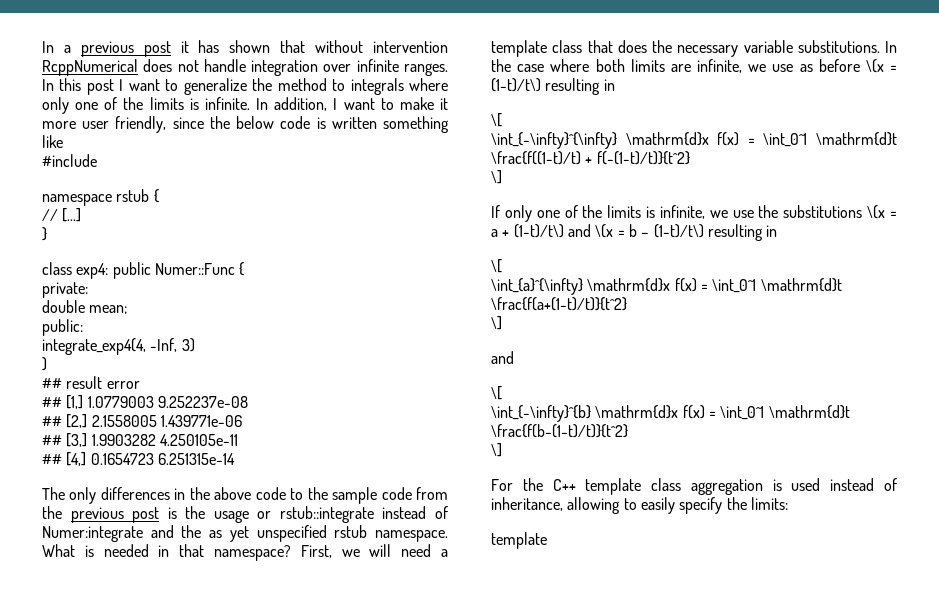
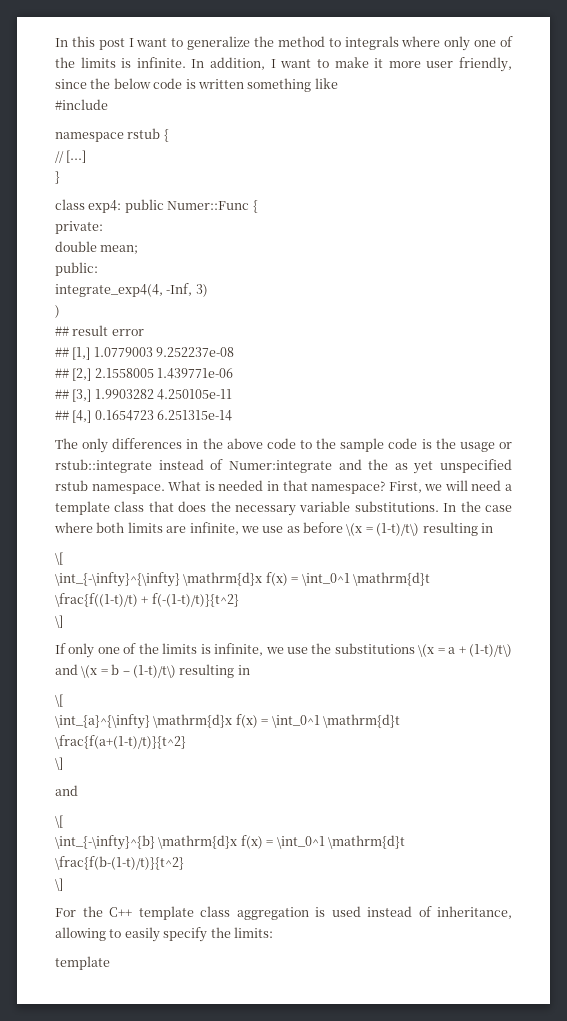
- In a previous post it has shown that without intervention RcppNumerical does not handle integration over infinite ranges. In this post I want to generalize the method to integrals where only one of the limits is infinite.
+ In this post I want to generalize the method to integrals where only one of the limits is infinite.
- The only differences in the above code to the sample code from the previous post is the usage or rstub::integrate instead of Numer:integrate and the as yet unspecified rstub namespace.
+ The only differences in the above code to the sample code is the usage or rstub::integrate instead of Numer:integrate and the as yet unspecified rstub namespace.

